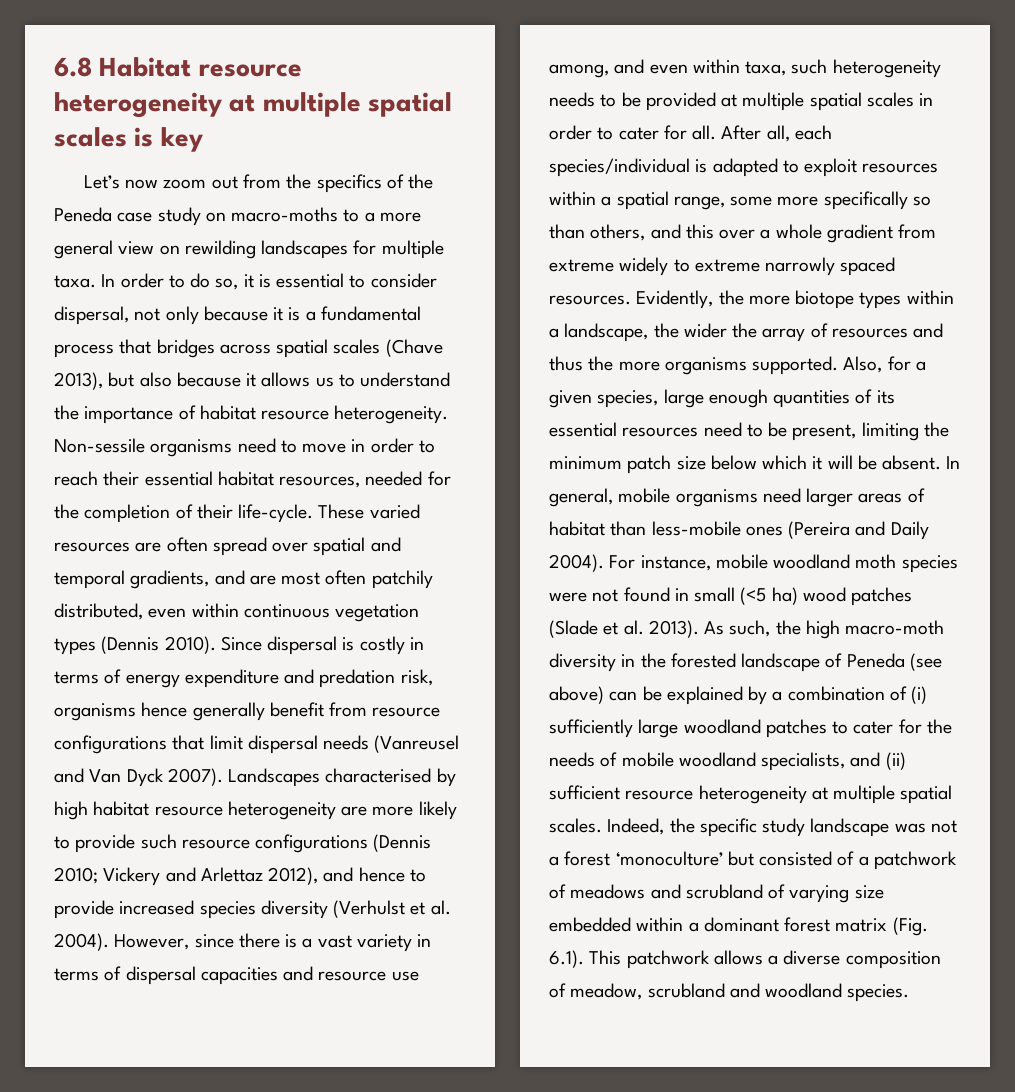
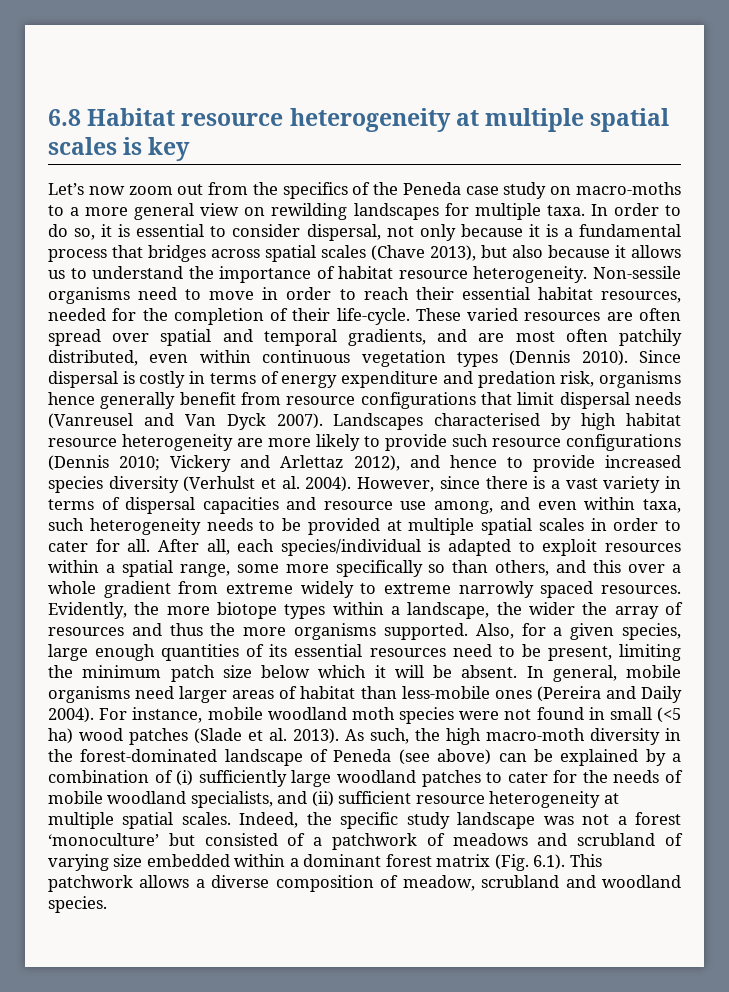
- As such, the high macro-moth diversity in the forested landscape of Peneda (see above) can be explained by a combination of (i) sufficiently large woodland patches to cater for the needs of mobile woodland specialists, and (ii) sufficient resource heterogeneity at multiple spatial scales.
+ As such, the high macro-moth diversity in the forest-dominated landscape of Peneda (see above) can be explained by a combination of (i) sufficiently large woodland patches to cater for the needs of mobile woodland specialists, and (ii) sufficient resource heterogeneity at multiple spatial scales.

